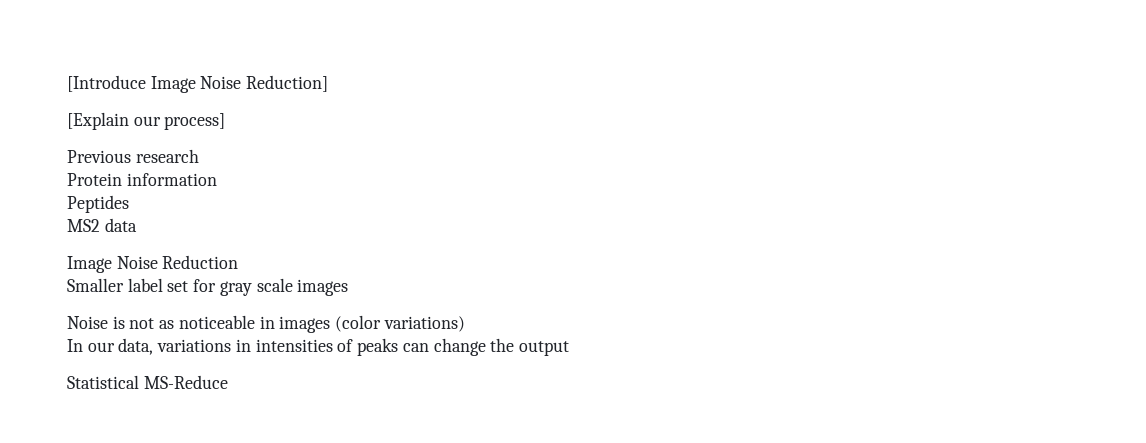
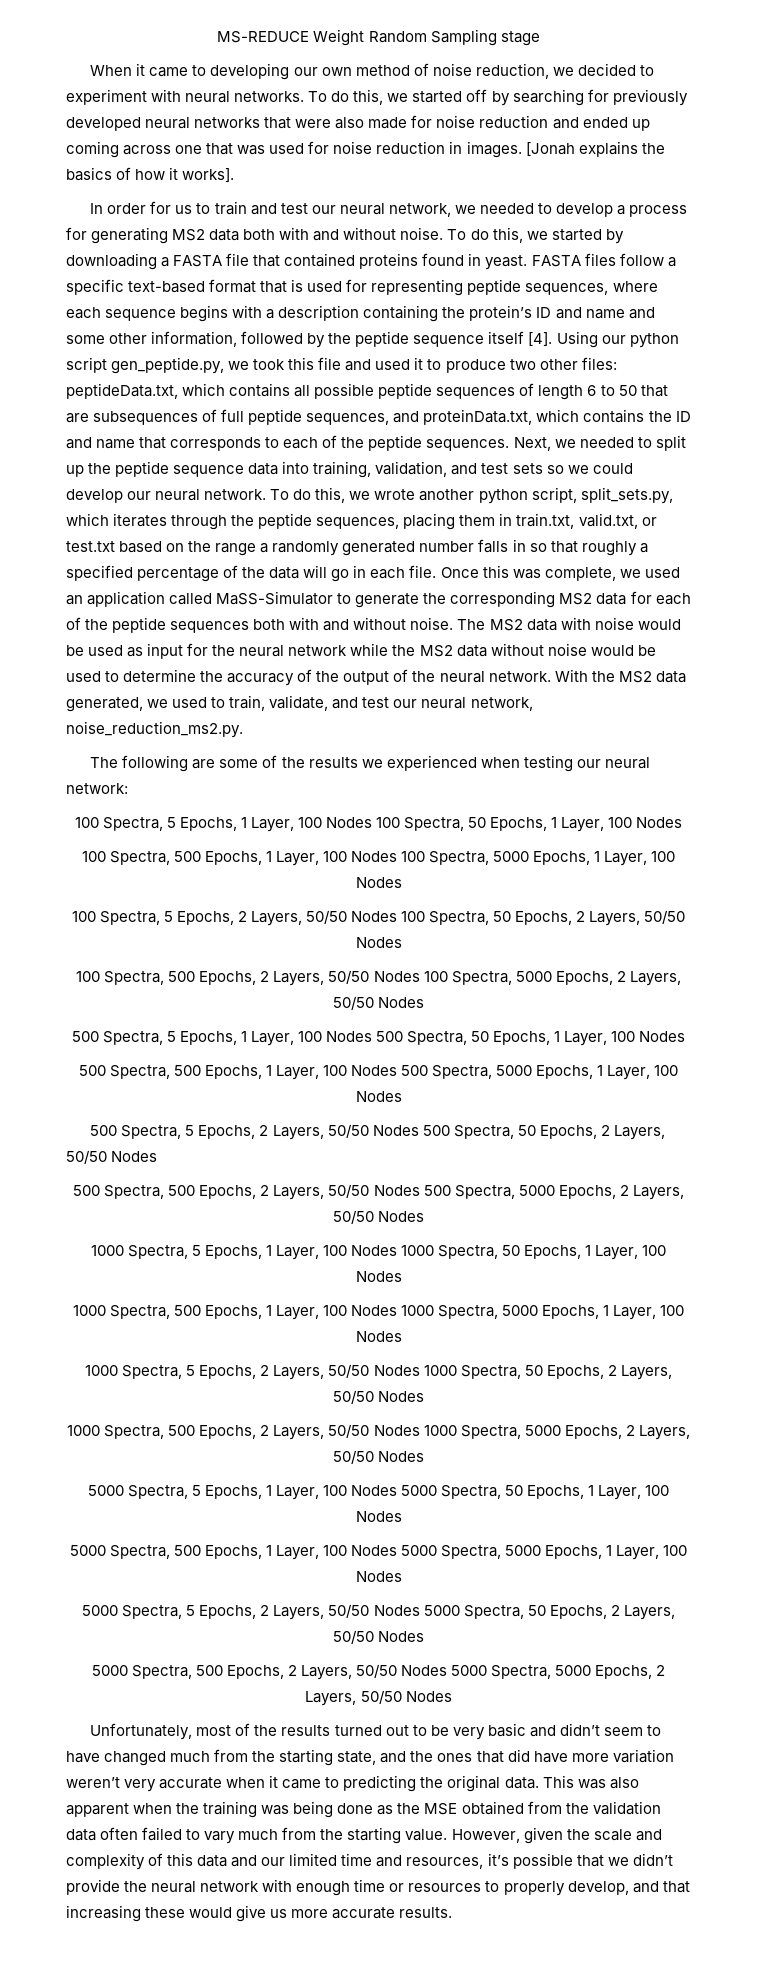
- [Introduce Image Noise Reduction]
- [Explain our process]
- Previous research
- Protein information
- Peptides
- MS2 data
- Image Noise Reduction
- Smaller label set for gray scale images
- Noise is not as noticeable in images (color variations)
- In our data, variations in intensities of peaks can change the output
- Statistical MS-Reduce
+ MS-REDUCE Weight Random Sampling stage
+ When it came to developing our own method of noise reduction, we decided to experiment with neural networks. To do this, we started off by searching for previously developed neural networks that were also made for noise reduction and ended up coming across one that was used for noise reduction in images. [Jonah explains the basics of how it works].
+ In order for us to train and test our neural network, we needed to develop a process for generating MS2 data both with and without noise. To do this, we started by downloading a FASTA file that contained proteins found in yeast. FASTA files follow a specific text-based format that is used for representing peptide sequences, where each sequence begins with a description containing the protein’s ID and name and some other information, followed by the peptide sequence itself [4]. Using our python script gen_peptide.py, we took this file and used it to produce two other files: peptideData.txt, which contains all possible peptide sequences of length 6 to 50 that are subsequences of full peptide sequences, and proteinData.txt, which contains the ID and name that corresponds to each of the peptide sequences. Next, we needed to split up the peptide sequence data into training, validation, and test sets so we could develop our neural network. To do this, we wrote another python script, split_sets.py, which iterates through the peptide sequences, placing them in train.txt, valid.txt, or test.txt based on the range a randomly generated number falls in so that roughly a specified percentage of the data will go in each file. Once this was complete, we used an application called MaSS-Simulator to generate the corresponding MS2 data for each of the peptide sequences both with and without noise. The MS2 data with noise would be used as input for the neural network while the MS2 data without noise would be used to determine the accuracy of the output of the neural network. With the MS2 data generated, we used to train, validate, and test our neural network, noise_reduction_ms2.py.
+ The following are some of the results we experienced when testing our neural network:
+ 100 Spectra, 5 Epochs, 1 Layer, 100 Nodes 100 Spectra, 50 Epochs, 1 Layer, 100 Nodes
+ 100 Spectra, 500 Epochs, 1 Layer, 100 Nodes 100 Spectra, 5000 Epochs, 1 Layer, 100 Nodes
+ 100 Spectra, 5 Epochs, 2 Layers, 50/50 Nodes 100 Spectra, 50 Epochs, 2 Layers, 50/50 Nodes
+ 100 Spectra, 500 Epochs, 2 Layers, 50/50 Nodes 100 Spectra, 5000 Epochs, 2 Layers, 50/50 Nodes
+ 500 Spectra, 5 Epochs, 1 Layer, 100 Nodes 500 Spectra, 50 Epochs, 1 Layer, 100 Nodes
+ 500 Spectra, 500 Epochs, 1 Layer, 100 Nodes 500 Spectra, 5000 Epochs, 1 Layer, 100 Nodes
+ 500 Spectra, 5 Epochs, 2 Layers, 50/50 Nodes 500 Spectra, 50 Epochs, 2 Layers, 50/50 Nodes
+ 500 Spectra, 500 Epochs, 2 Layers, 50/50 Nodes 500 Spectra, 5000 Epochs, 2 Layers, 50/50 Nodes
+ 1000 Spectra, 5 Epochs, 1 Layer, 100 Nodes 1000 Spectra, 50 Epochs, 1 Layer, 100 Nodes
+ 1000 Spectra, 500 Epochs, 1 Layer, 100 Nodes 1000 Spectra, 5000 Epochs, 1 Layer, 100 Nodes
+ 1000 Spectra, 5 Epochs, 2 Layers, 50/50 Nodes 1000 Spectra, 50 Epochs, 2 Layers, 50/50 Nodes
+ 1000 Spectra, 500 Epochs, 2 Layers, 50/50 Nodes 1000 Spectra, 5000 Epochs, 2 Layers, 50/50 Nodes
+ 5000 Spectra, 5 Epochs, 1 Layer, 100 Nodes 5000 Spectra, 50 Epochs, 1 Layer, 100 Nodes
+ 5000 Spectra, 500 Epochs, 1 Layer, 100 Nodes 5000 Spectra, 5000 Epochs, 1 Layer, 100 Nodes
+ 5000 Spectra, 5 Epochs, 2 Layers, 50/50 Nodes 5000 Spectra, 50 Epochs, 2 Layers, 50/50 Nodes
+ 5000 Spectra, 500 Epochs, 2 Layers, 50/50 Nodes 5000 Spectra, 5000 Epochs, 2 Layers, 50/50 Nodes
+ Unfortunately, most of the results turned out to be very basic and didn’t seem to have changed much from the starting state, and the ones that did have more variation weren’t very accurate when it came to predicting the original data. This was also apparent when the training was being done as the MSE obtained from the validation data often failed to vary much from the starting value. However, given the scale and complexity of this data and our limited time and resources, it’s possible that we didn’t provide the neural network with enough time or resources to properly develop, and that increasing these would give us more accurate results.

